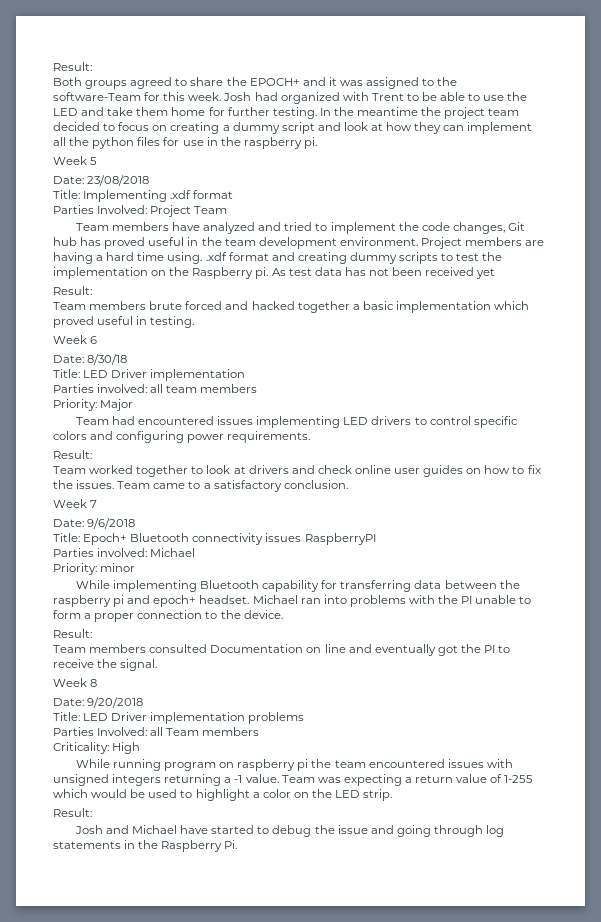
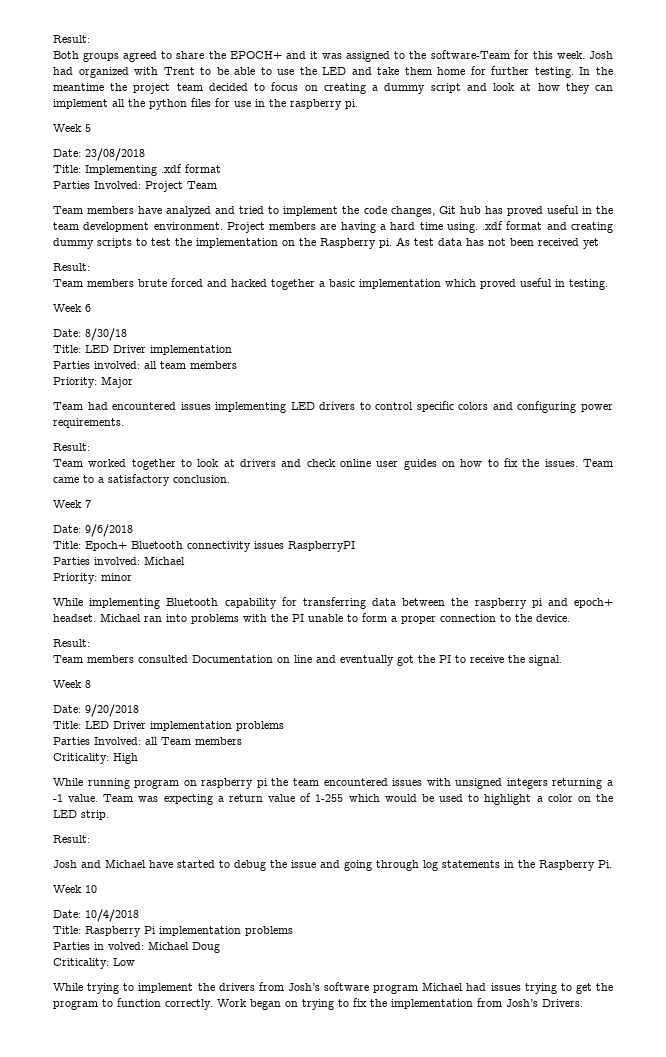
+ Week 10
+ Date: 10/4/2018
+ Title: Raspberry Pi implementation problems
+ Parties in volved: Michael Doug
+ Criticality: Low
+ While trying to implement the drivers from Josh’s software program Michael had issues trying to get the program to function correctly. Work began on trying to fix the implementation from Josh’s Drivers.

